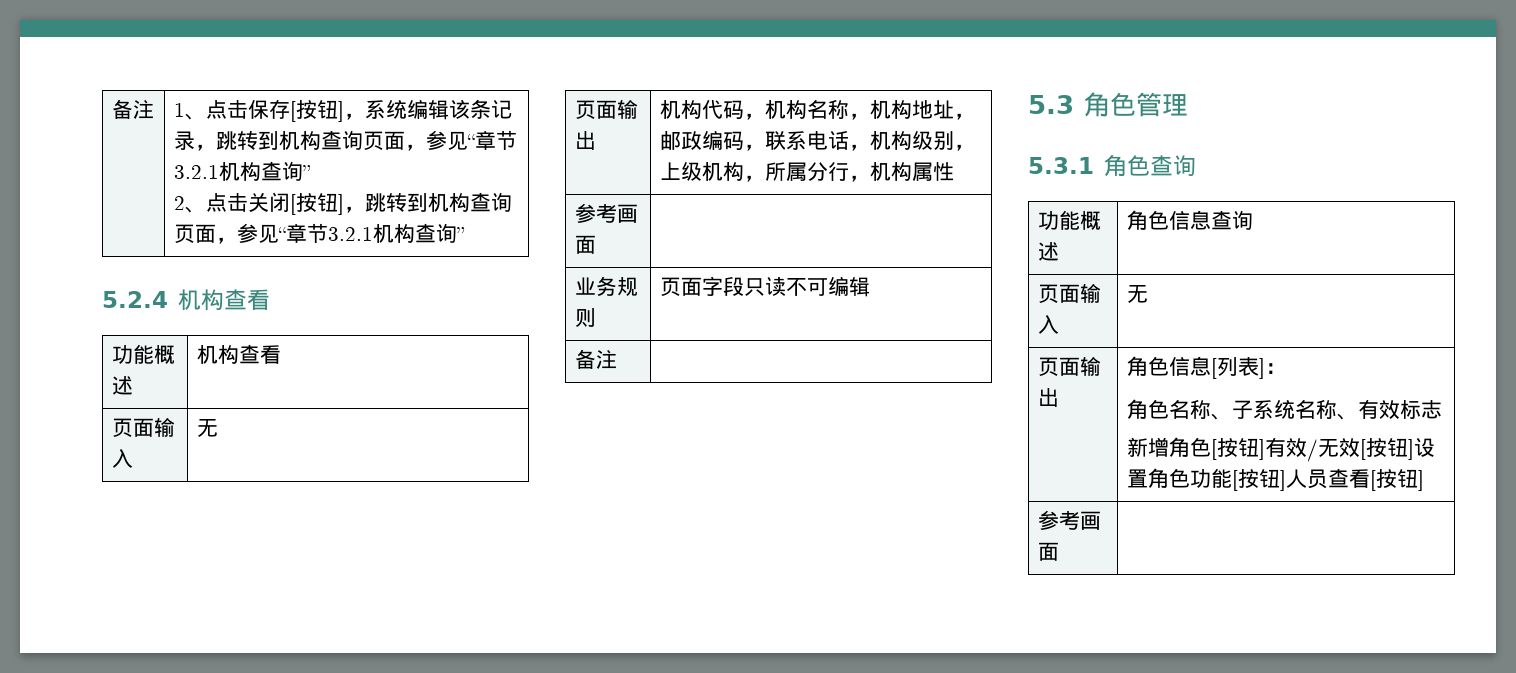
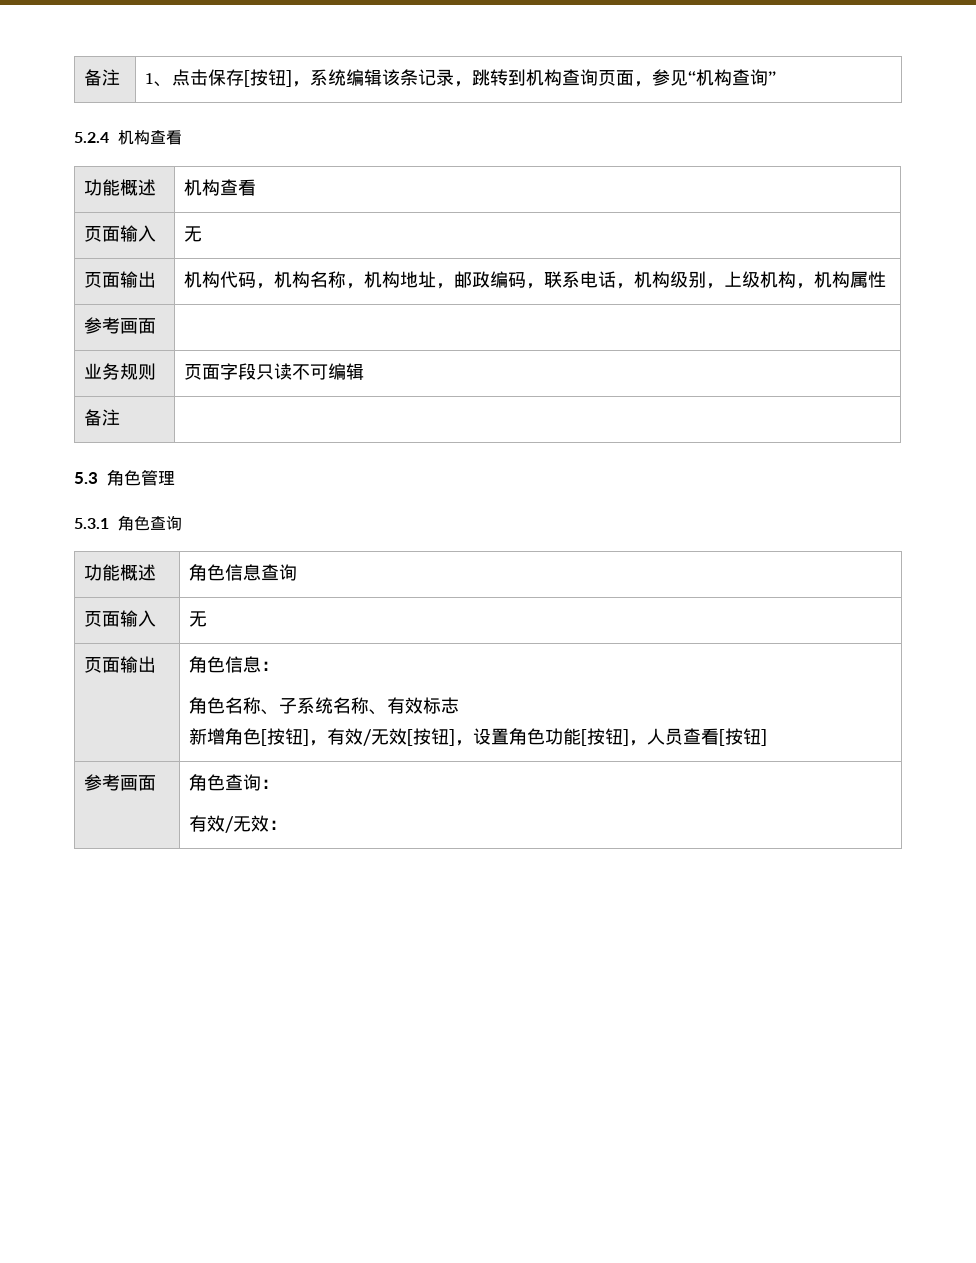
- 1、点击保存[按钮]，系统编辑该条记录，跳转到机构查询页面，参见“章节3.2.1机构查询”
- 2、点击关闭[按钮]，跳转到机构查询页面，参见“章节3.2.1机构查询”
+ 1、点击保存[按钮]，系统编辑该条记录，跳转到机构查询页面，参见“机构查询”
- 页面输出 | 机构代码，机构名称，机构地址，邮政编码，联系电话，机构级别，上级机构，所属分行，机构属性
+ 页面输出 | 机构代码，机构名称，机构地址，邮政编码，联系电话，机构级别，上级机构，机构属性
- 页面输出 | 角色信息[列表]：
+ 页面输出 | 角色信息：
  角色名称、子系统名称、有效标志
- 新增角色[按钮]有效/无效[按钮]设置角色功能[按钮]人员查看[按钮]
- 参考画面 |
+ 新增角色[按钮]，有效/无效[按钮]，设置角色功能[按钮]，人员查看[按钮]
+ 参考画面 | 角色查询：
+ 有效/无效：

